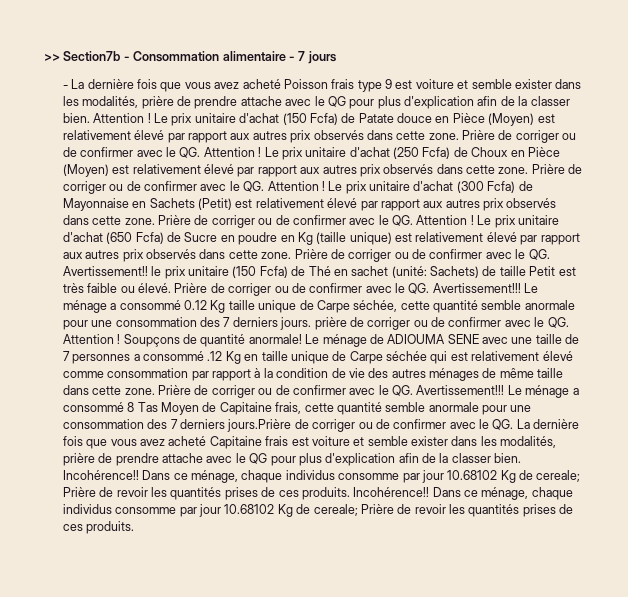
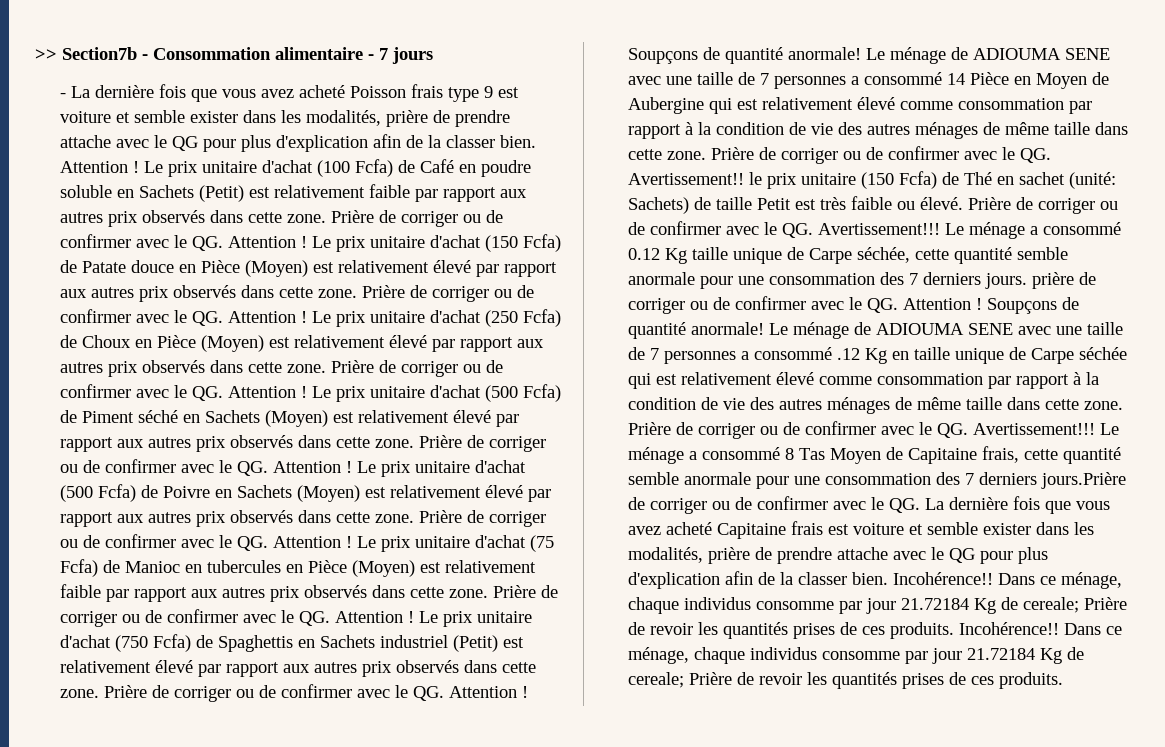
- Le prix unitaire d'achat (150 Fcfa) de Patate douce en Pièce (Moyen) est relativement élevé par rapport aux autres prix observés dans cette zone.
+ Le prix unitaire d'achat (100 Fcfa) de Café en poudre soluble en Sachets (Petit) est relativement faible par rapport aux autres prix observés dans cette zone. Prière de corriger ou de confirmer avec le QG. Attention ! Le prix unitaire d'achat (150 Fcfa) de Patate douce en Pièce (Moyen) est relativement élevé par rapport aux autres prix observés dans cette zone.
- Le prix unitaire d'achat (300 Fcfa) de Mayonnaise en Sachets (Petit) est relativement élevé par rapport aux autres prix observés dans cette zone.
+ Le prix unitaire d'achat (500 Fcfa) de Piment séché en Sachets (Moyen) est relativement élevé par rapport aux autres prix observés dans cette zone.
- Le prix unitaire d'achat (650 Fcfa) de Sucre en poudre en Kg (taille unique) est relativement élevé par rapport aux autres prix observés dans cette zone.
+ Le prix unitaire d'achat (500 Fcfa) de Poivre en Sachets (Moyen) est relativement élevé par rapport aux autres prix observés dans cette zone.
- Prière de corriger ou de confirmer avec le QG. Avertissement!! le prix unitaire (150 Fcfa) de Thé en sachet (unité: Sachets) de taille Petit est très faible ou élevé.
+ Prière de corriger ou de confirmer avec le QG. Attention ! Le prix unitaire d'achat (75 Fcfa) de Manioc en tubercules en Pièce (Moyen) est relativement faible par rapport aux autres prix observés dans cette zone. Prière de corriger ou de confirmer avec le QG. Attention ! Le prix unitaire d'achat (750 Fcfa) de Spaghettis en Sachets industriel (Petit) est relativement élevé par rapport aux autres prix observés dans cette zone. Prière de corriger ou de confirmer avec le QG. Attention ! Soupçons de quantité anormale! Le ménage de ADIOUMA SENE avec une taille de 7 personnes a consommé 14 Pièce en Moyen de Aubergine qui est relativement élevé comme consommation par rapport à la condition de vie des autres ménages de même taille dans cette zone. Prière de corriger ou de confirmer avec le QG. Avertissement!! le prix unitaire (150 Fcfa) de Thé en sachet (unité: Sachets) de taille Petit est très faible ou élevé.
- Le ménage a consommé 8 Tas Moyen de Capitaine frais, cette quantité semble anormale pour une consommation des 7 derniers jours.Prière de corriger ou de confirmer avec le QG. La dernière fois que vous avez acheté Capitaine frais est voiture et semble exister dans les modalités, prière de prendre attache avec le QG pour plus d'explication afin de la classer bien. Incohérence!! Dans ce ménage, chaque individus consomme par jour 10.68102 Kg de cereale; Prière de revoir les quantités prises de ces produits. Incohérence!! Dans ce ménage, chaque individus consomme par jour 10.68102 Kg de cereale; Prière de revoir les quantités prises de ces produits.
+ Le ménage a consommé 8 Tas Moyen de Capitaine frais, cette quantité semble anormale pour une consommation des 7 derniers jours.Prière de corriger ou de confirmer avec le QG. La dernière fois que vous avez acheté Capitaine frais est voiture et semble exister dans les modalités, prière de prendre attache avec le QG pour plus d'explication afin de la classer bien. Incohérence!! Dans ce ménage, chaque individus consomme par jour 21.72184 Kg de cereale; Prière de revoir les quantités prises de ces produits. Incohérence!! Dans ce ménage, chaque individus consomme par jour 21.72184 Kg de cereale; Prière de revoir les quantités prises de ces produits.

